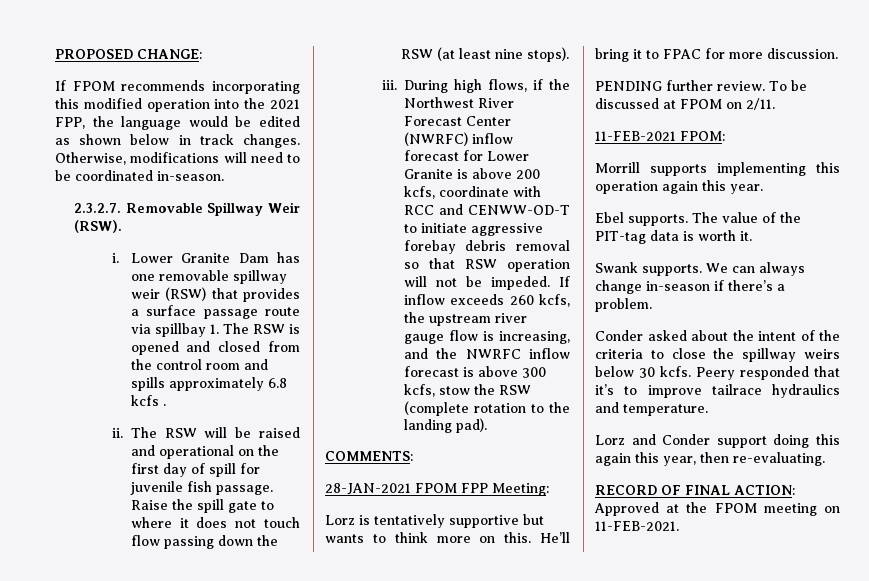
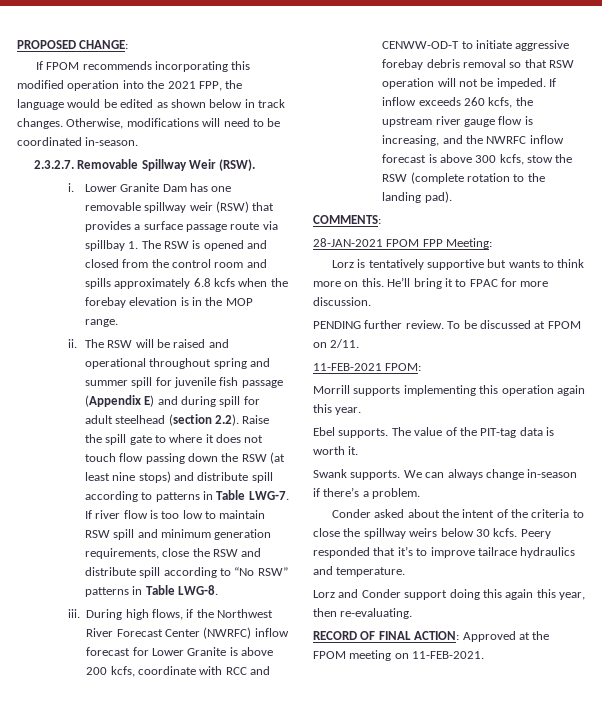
- Lower Granite Dam has one removable spillway weir (RSW) that provides a surface passage route via spillbay 1. The RSW is opened and closed from the control room and spills approximately 6.8 kcfs .
+ Lower Granite Dam has one removable spillway weir (RSW) that provides a surface passage route via spillbay 1. The RSW is opened and closed from the control room and spills approximately 6.8 kcfs when the forebay elevation is in the MOP range.
- The RSW will be raised and operational on the first day of spill for juvenile fish passage. Raise the spill gate to where it does not touch flow passing down the RSW (at least nine stops).
+ The RSW will be raised and operational throughout spring and summer spill for juvenile fish passage (Appendix E) and during spill for adult steelhead (section 2.2). Raise the spill gate to where it does not touch flow passing down the RSW (at least nine stops) and distribute spill according to patterns in Table LWG-7. If river flow is too low to maintain RSW spill and minimum generation requirements, close the RSW and distribute spill according to “No RSW” patterns in Table LWG-8.

